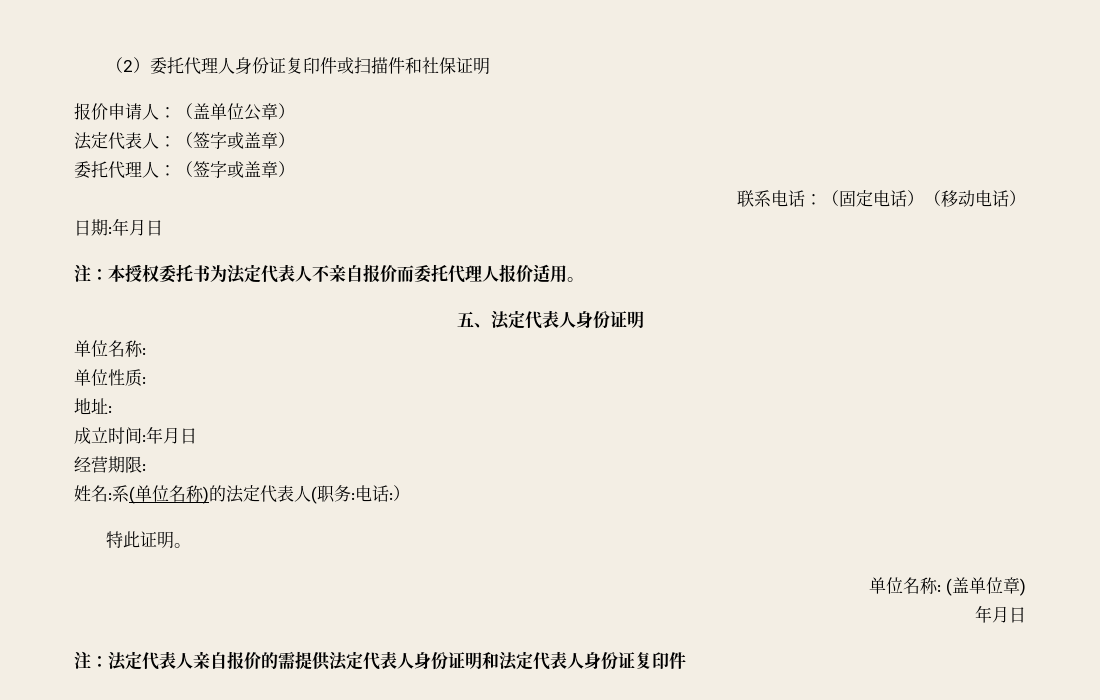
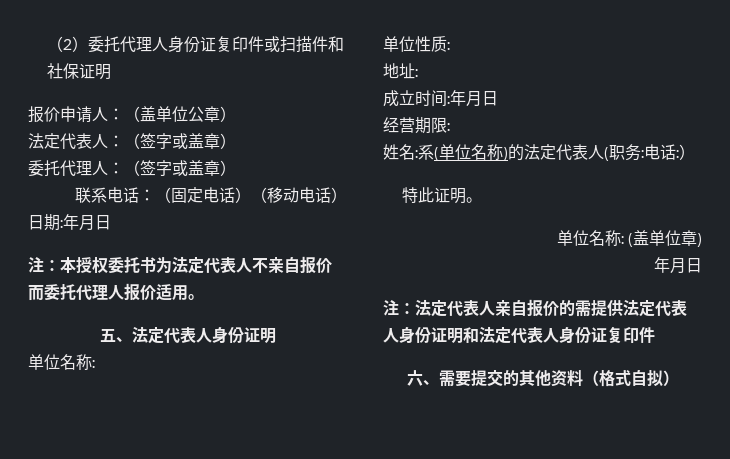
+ 六、需要提交的其他资料（格式自拟）

